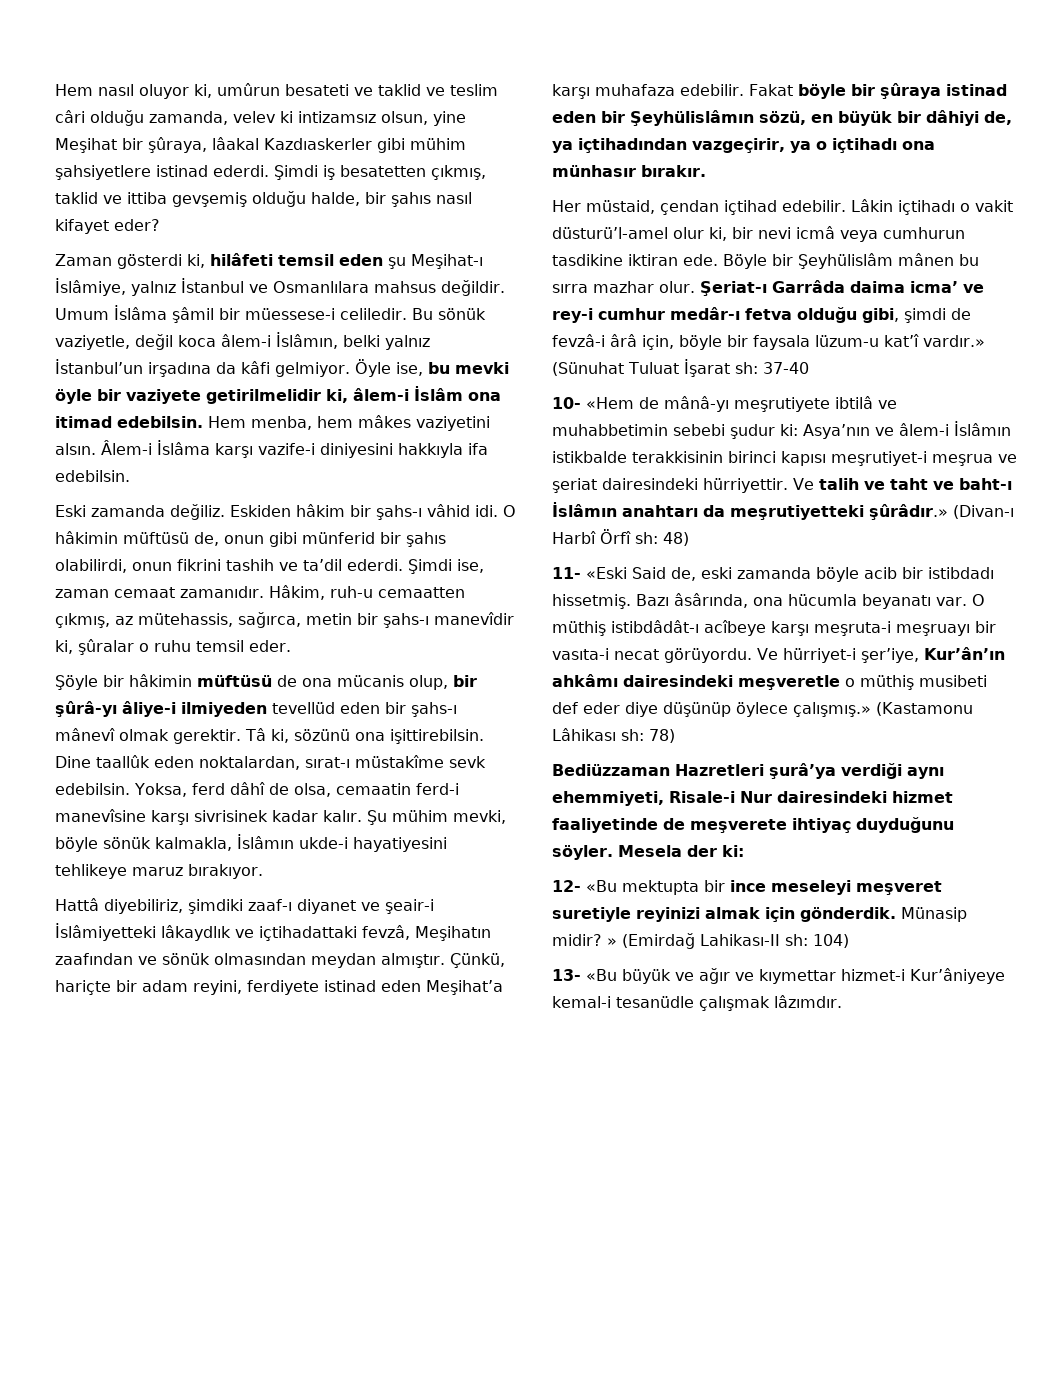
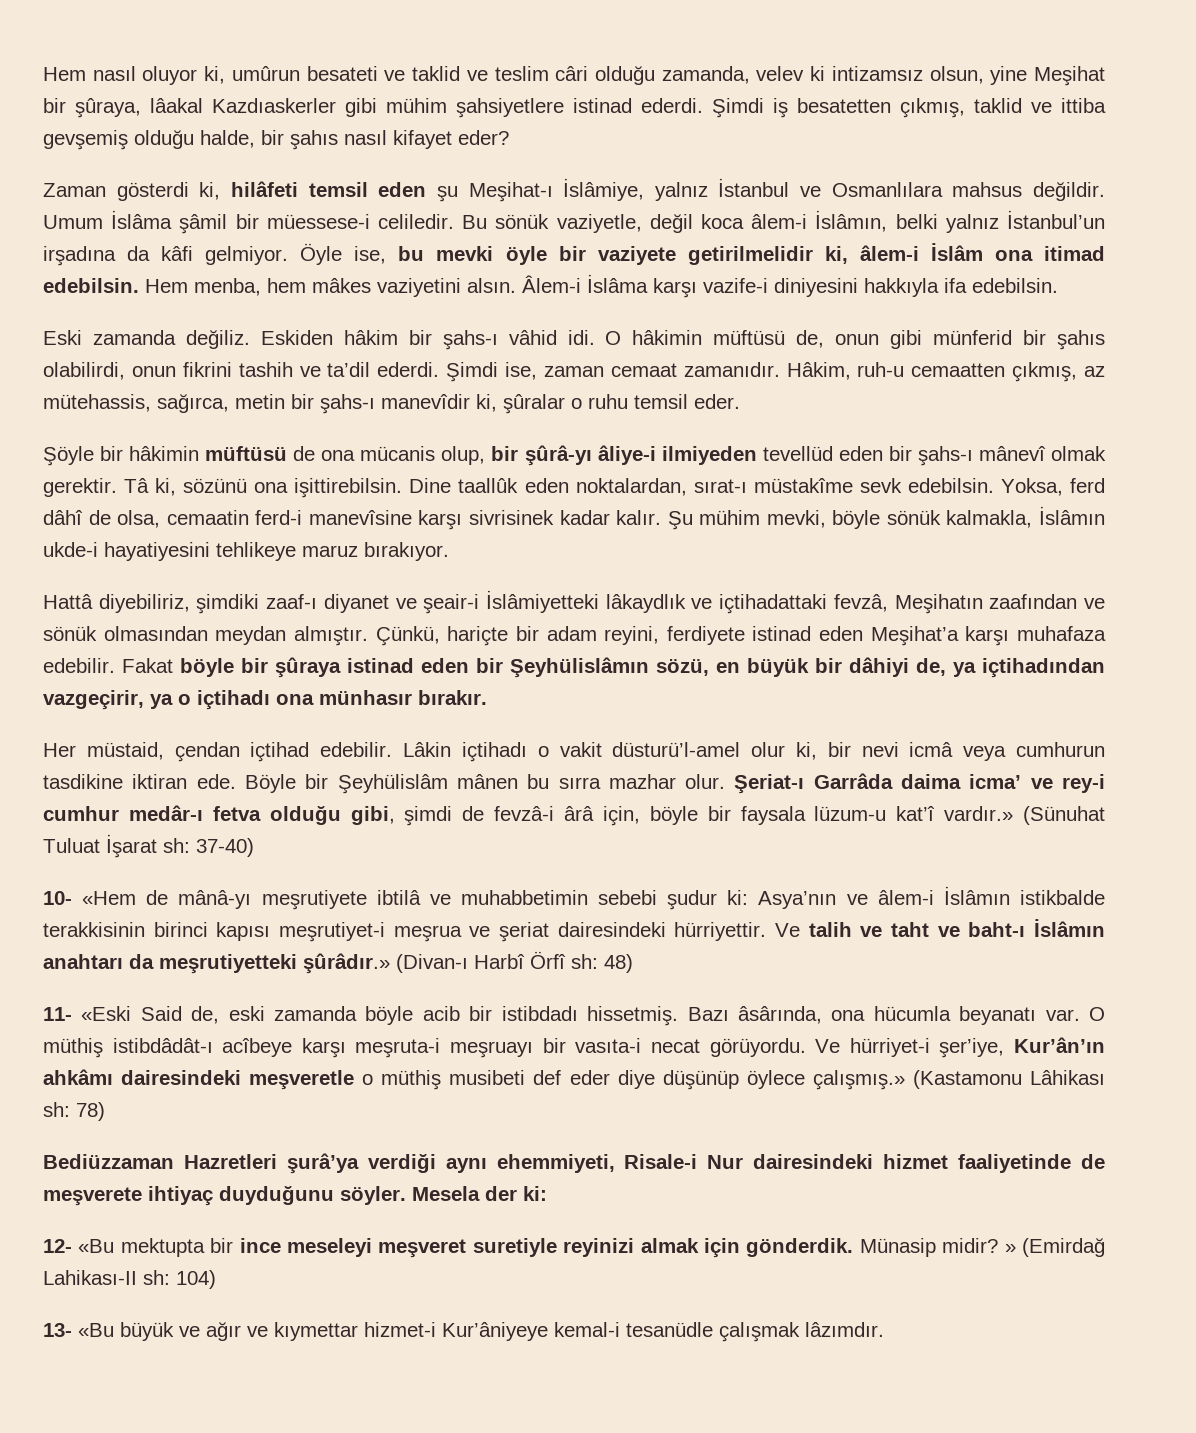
- (Sünuhat Tuluat İşarat sh: 37-40
+ (Sünuhat Tuluat İşarat sh: 37-40)

